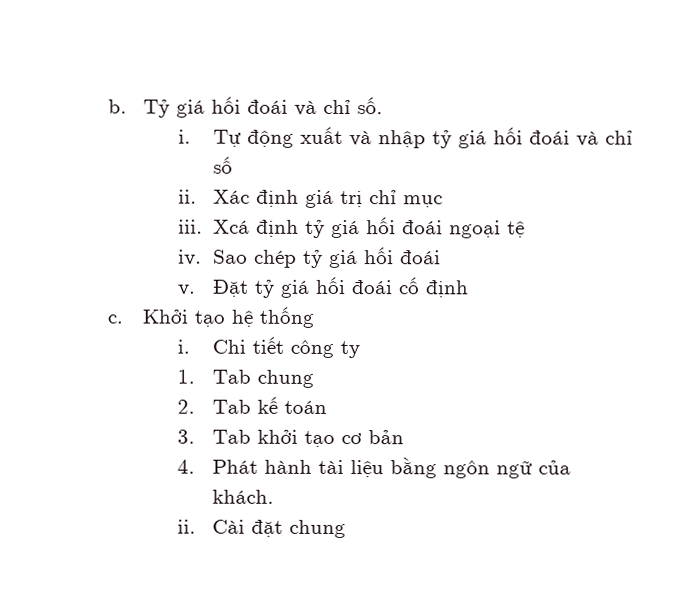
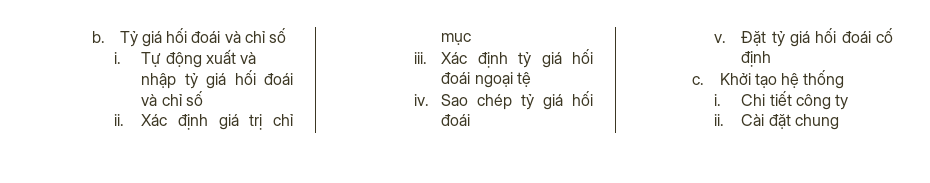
- Tỷ giá hối đoái và chỉ số.
+ Tỷ giá hối đoái và chỉ số
- Xcá định tỷ giá hối đoái ngoại tệ
+ Xác định tỷ giá hối đoái ngoại tệ
- 1. Tab chung
- 2. Tab kế toán
- 3. Tab khởi tạo cơ bản
- 4. Phát hành tài liệu bằng ngôn ngữ của khách.

